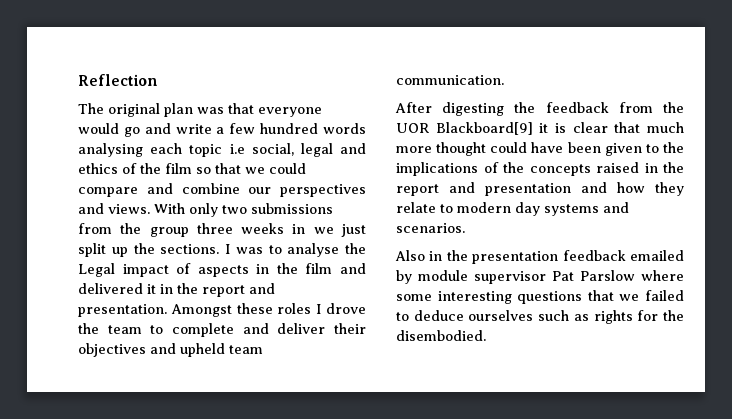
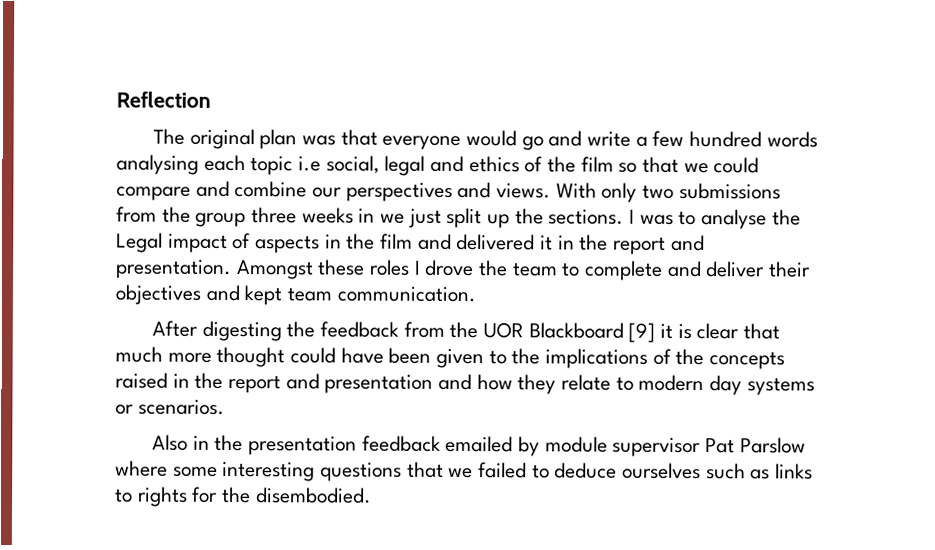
- Amongst these roles I drove the team to complete and deliver their objectives and upheld team communication.
+ Amongst these roles I drove the team to complete and deliver their objectives and kept team communication.
- After digesting the feedback from the UOR Blackboard[9] it is clear that much more thought could have been given to the implications of the concepts raised in the report and presentation and how they relate to modern day systems and scenarios.
+ After digesting the feedback from the UOR Blackboard [9] it is clear that much more thought could have been given to the implications of the concepts raised in the report and presentation and how they relate to modern day systems or scenarios.
- Also in the presentation feedback emailed by module supervisor Pat Parslow where some interesting questions that we failed to deduce ourselves such as rights for the disembodied.
+ Also in the presentation feedback emailed by module supervisor Pat Parslow where some interesting questions that we failed to deduce ourselves such as links to rights for the disembodied.

